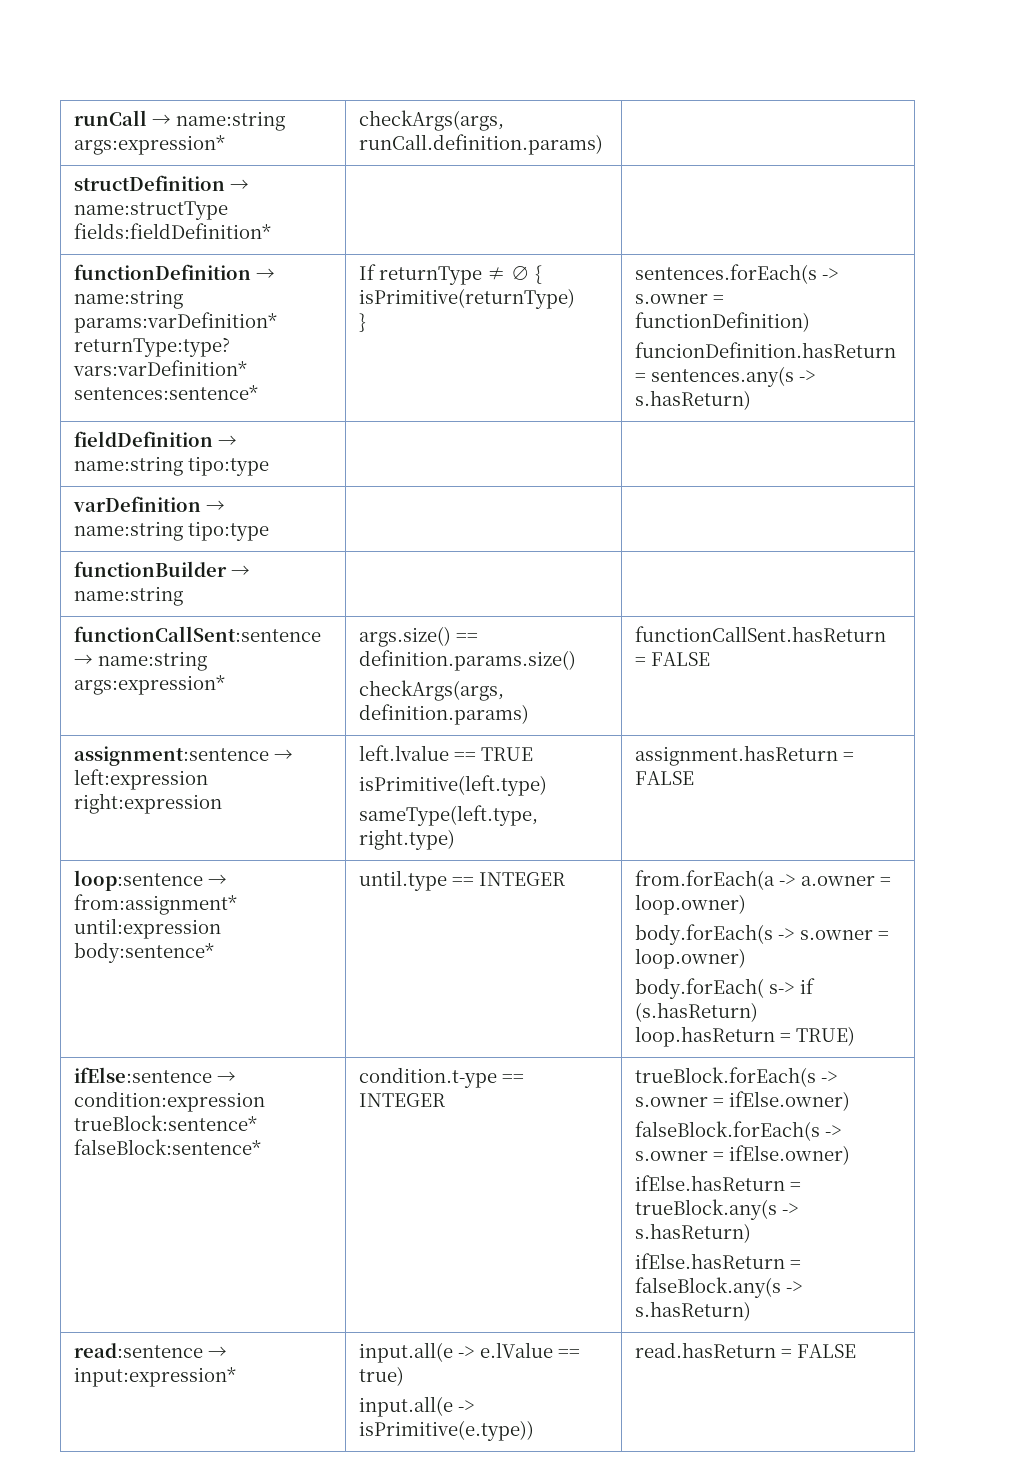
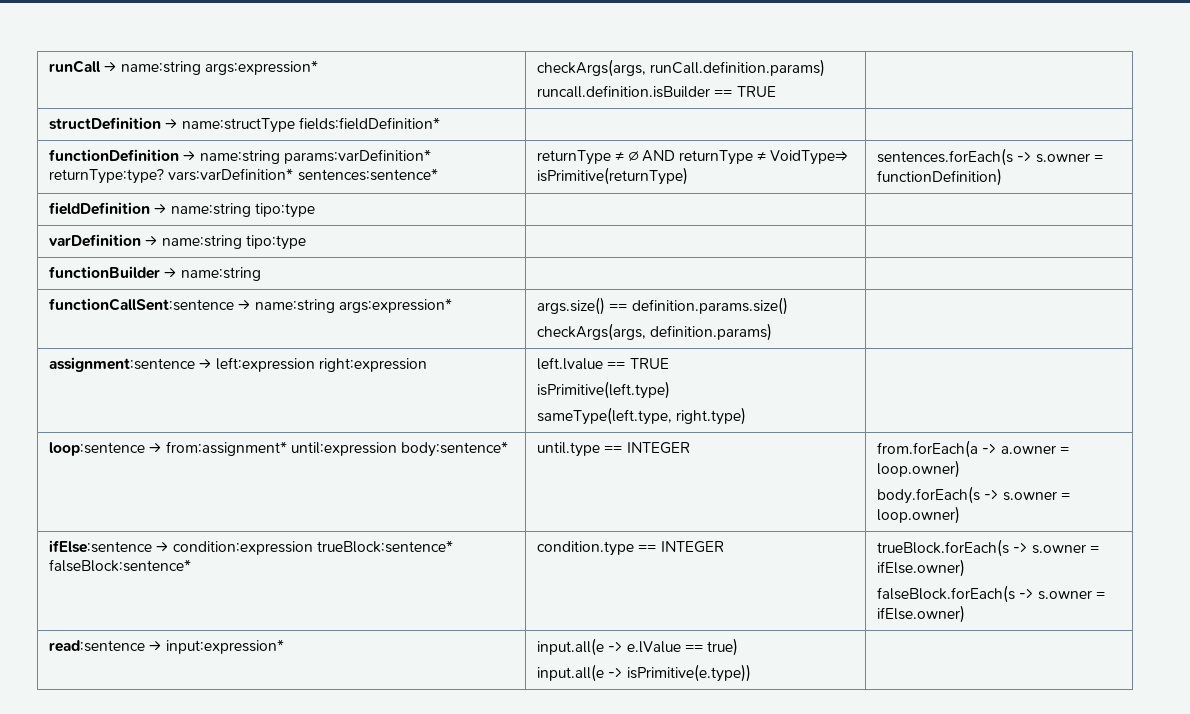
- runCall → name:string args:expression* | checkArgs(args, runCall.definition.params) |
+ runCall → name:string args:expression* | checkArgs(args, runCall.definition.params)
+ runcall.definition.isBuilder == TRUE |
- functionDefinition → name:string params:varDefinition* returnType:type? vars:varDefinition* sentences:sentence* | If returnType ≠ ∅ { isPrimitive(returnType)
- } | sentences.forEach(s -> s.owner = functionDefinition)
- funcionDefinition.hasReturn = sentences.any(s -> s.hasReturn)
+ functionDefinition → name:string params:varDefinition* returnType:type? vars:varDefinition* sentences:sentence* | returnType ≠ ∅ AND returnType ≠ VoidType⇒ isPrimitive(returnType) | sentences.forEach(s -> s.owner = functionDefinition)
  functionCallSent:sentence → name:string args:expression* | args.size() == definition.params.size()
- checkArgs(args, definition.params) | functionCallSent.hasReturn = FALSE
+ checkArgs(args, definition.params) |
  assignment:sentence → left:expression right:expression | left.lvalue == TRUE
  isPrimitive(left.type)
- sameType(left.type, right.type) | assignment.hasReturn = FALSE
+ sameType(left.type, right.type) |
  loop:sentence → from:assignment* until:expression body:sentence* | until.type == INTEGER | from.forEach(a -> a.owner = loop.owner)
  body.forEach(s -> s.owner = loop.owner)
- body.forEach( s-> if (s.hasReturn) loop.hasReturn = TRUE)
- ifElse:sentence → condition:expression trueBlock:sentence* falseBlock:sentence* | condition.t-ype == INTEGER | trueBlock.forEach(s -> s.owner = ifElse.owner)
+ ifElse:sentence → condition:expression trueBlock:sentence* falseBlock:sentence* | condition.type == INTEGER | trueBlock.forEach(s -> s.owner = ifElse.owner)
  falseBlock.forEach(s -> s.owner = ifElse.owner)
- ifElse.hasReturn = trueBlock.any(s -> s.hasReturn)
- ifElse.hasReturn = falseBlock.any(s -> s.hasReturn)
  read:sentence → input:expression* | input.all(e -> e.lValue == true)
- input.all(e -> isPrimitive(e.type)) | read.hasReturn = FALSE
+ input.all(e -> isPrimitive(e.type)) |

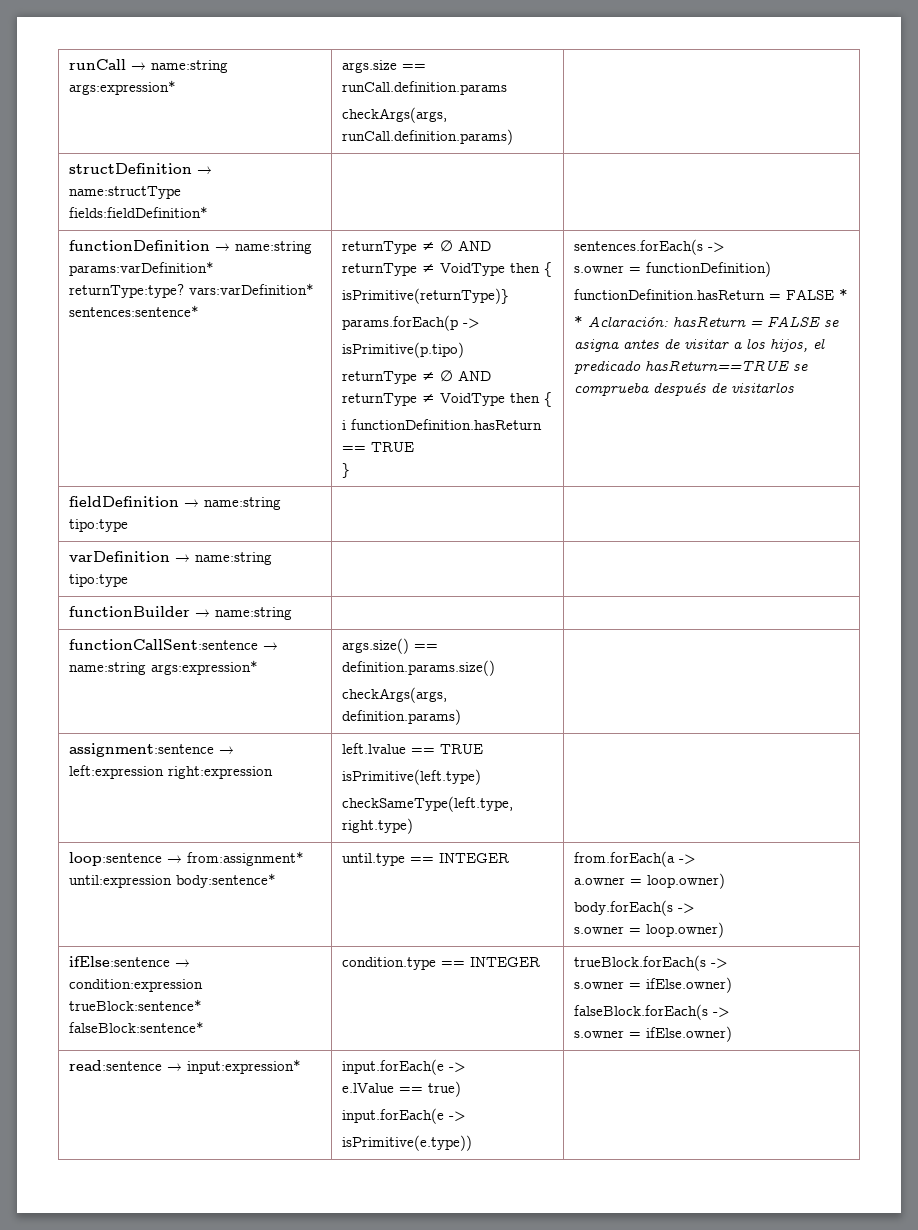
- runCall → name:string args:expression* | checkArgs(args, runCall.definition.params)
- runcall.definition.isBuilder == TRUE |
+ runCall → name:string args:expression* | args.size == runCall.definition.params
+ checkArgs(args, runCall.definition.params) |
- functionDefinition → name:string params:varDefinition* returnType:type? vars:varDefinition* sentences:sentence* | returnType ≠ ∅ AND returnType ≠ VoidType⇒ isPrimitive(returnType)
+ functionDefinition → name:string params:varDefinition* returnType:type? vars:varDefinition* sentences:sentence* | returnType ≠ ∅ AND returnType ≠ VoidType then {
+ isPrimitive(returnType)}
+ params.forEach(p ->
+ isPrimitive(p.tipo)
+ returnType ≠ ∅ AND returnType ≠ VoidType then {
+ i functionDefinition.hasReturn == TRUE
+ }
- sentences.forEach(s -> s.owner = functionDefinition)
+ sentences.forEach(s ->
+ s.owner = functionDefinition)
+ functionDefinition.hasReturn = FALSE *
+ * Aclaración: hasReturn = FALSE se asigna antes de visitar a los hijos, el predicado hasReturn==TRUE se comprueba después de visitarlos
  assignment:sentence → left:expression right:expression | left.lvalue == TRUE
  isPrimitive(left.type)
- sameType(left.type, right.type) |
+ checkSameType(left.type, right.type) |
- loop:sentence → from:assignment* until:expression body:sentence* | until.type == INTEGER | from.forEach(a -> a.owner = loop.owner)
- body.forEach(s -> s.owner = loop.owner)
+ loop:sentence → from:assignment* until:expression body:sentence* | until.type == INTEGER | from.forEach(a ->
+ a.owner = loop.owner)
+ body.forEach(s ->
+ s.owner = loop.owner)
- ifElse:sentence → condition:expression trueBlock:sentence* falseBlock:sentence* | condition.type == INTEGER | trueBlock.forEach(s -> s.owner = ifElse.owner)
- falseBlock.forEach(s -> s.owner = ifElse.owner)
+ ifElse:sentence → condition:expression trueBlock:sentence* falseBlock:sentence* | condition.type == INTEGER | trueBlock.forEach(s ->
+ s.owner = ifElse.owner)
+ falseBlock.forEach(s ->
+ s.owner = ifElse.owner)
- read:sentence → input:expression* | input.all(e -> e.lValue == true)
- input.all(e -> isPrimitive(e.type)) |
+ read:sentence → input:expression* | input.forEach(e ->
+ e.lValue == true)
+ input.forEach(e ->
+ isPrimitive(e.type)) |

